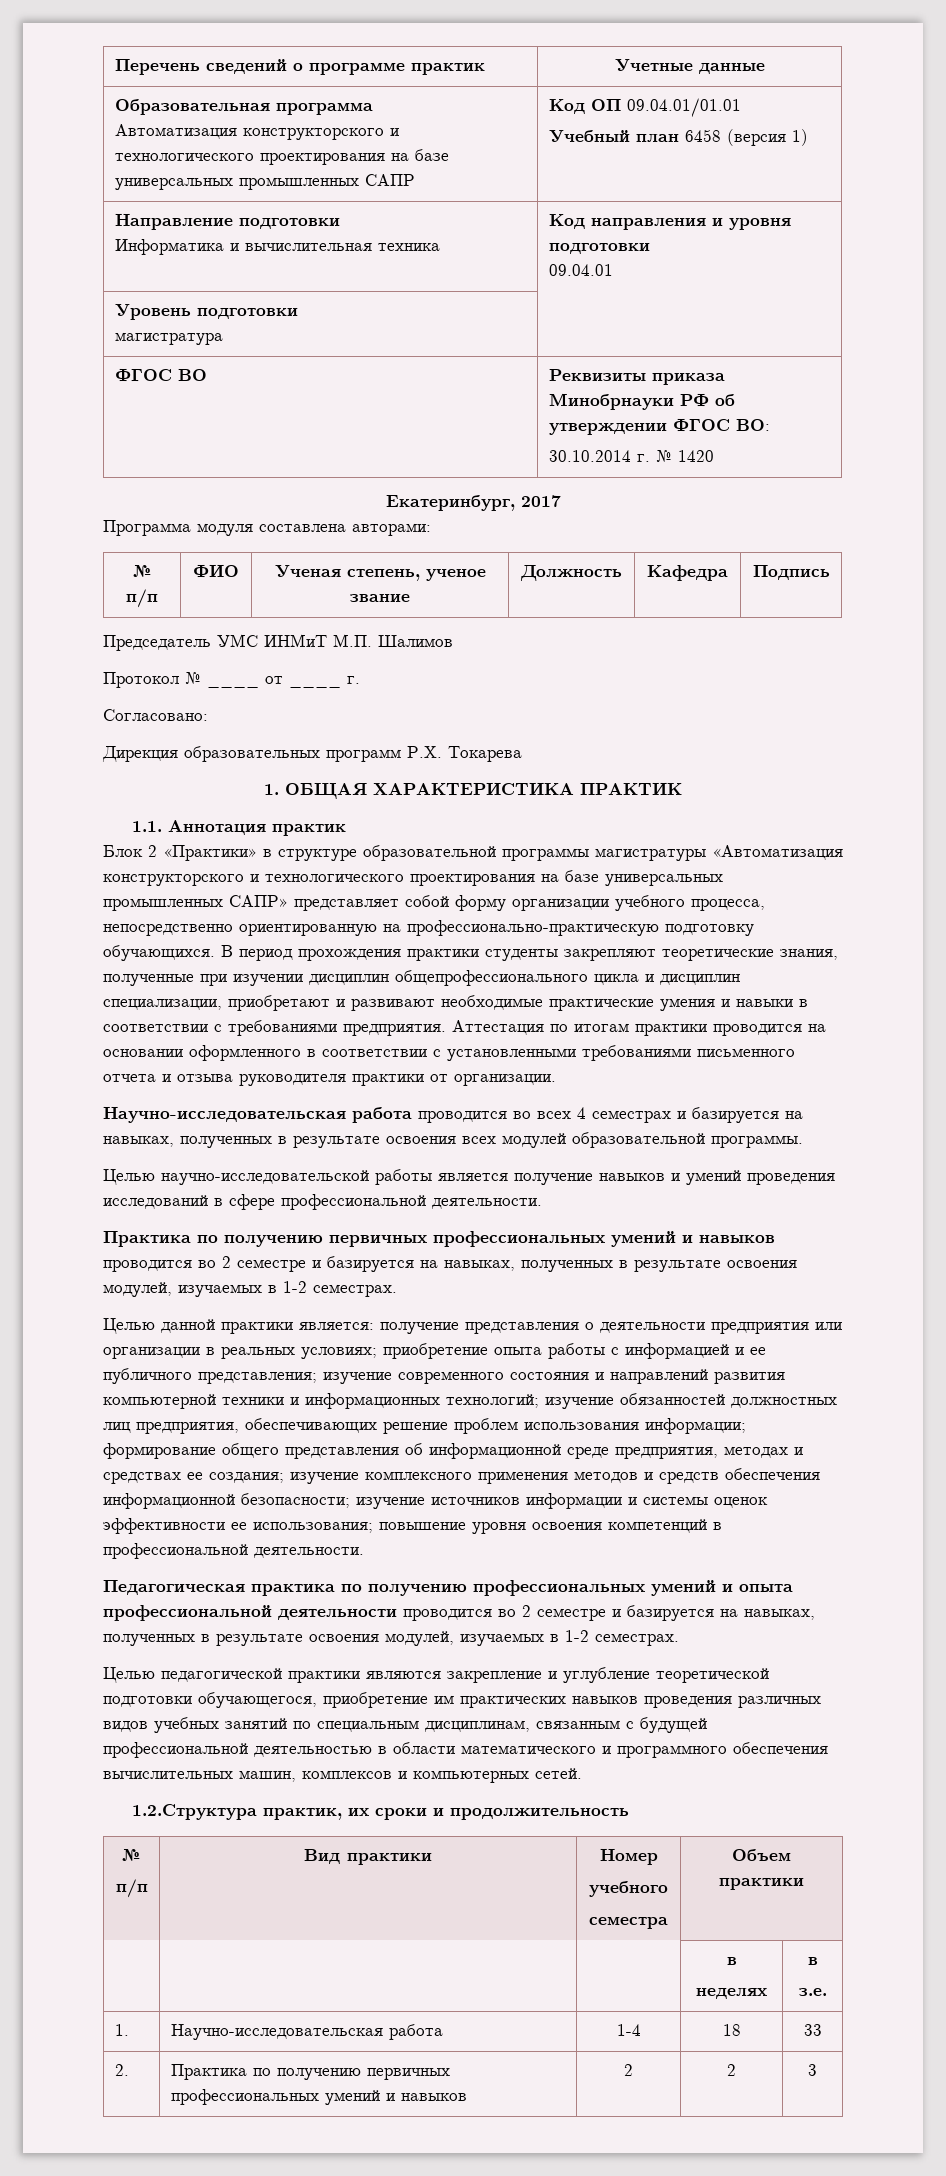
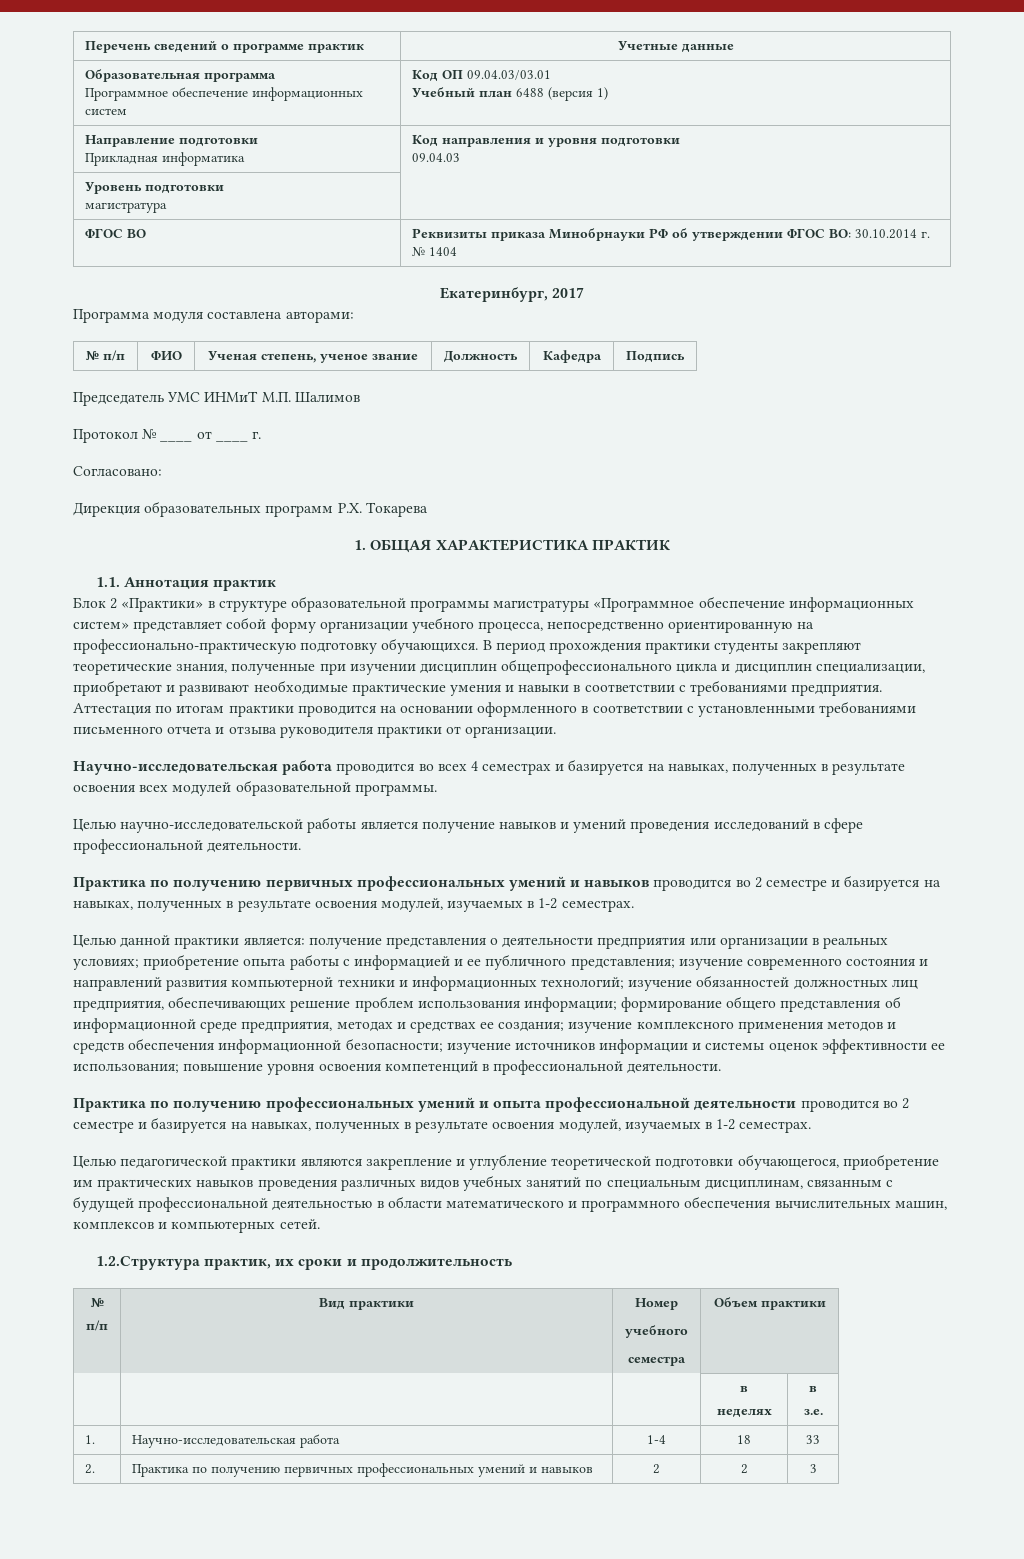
  Образовательная программа
- Автоматизация конструкторского и технологического проектирования на базе универсальных промышленных САПР | Код ОП 09.04.01/01.01
- Учебный план 6458 (версия 1)
+ Программное обеспечение информационных систем | Код ОП 09.04.03/03.01
+ Учебный план 6488 (версия 1)
  Направление подготовки
- Информатика и вычислительная техника | Код направления и уровня подготовки
- 09.04.01
+ Прикладная информатика | Код направления и уровня подготовки
+ 09.04.03
- ФГОС ВО | Реквизиты приказа Минобрнауки РФ об утверждении ФГОС ВО:
- 30.10.2014 г. № 1420
+ ФГОС ВО | Реквизиты приказа Минобрнауки РФ об утверждении ФГОС ВО: 30.10.2014 г. № 1404
- Блок 2 «Практики» в структуре образовательной программы магистратуры «Автоматизация конструкторского и технологического проектирования на базе универсальных промышленных САПР» представляет собой форму организации учебного процесса, непосредственно ориентированную на профессионально-практическую подготовку обучающихся.
+ Блок 2 «Практики» в структуре образовательной программы магистратуры «Программное обеспечение информационных систем» представляет собой форму организации учебного процесса, непосредственно ориентированную на профессионально-практическую подготовку обучающихся.
- Педагогическая практика по получению профессиональных умений и опыта профессиональной деятельности проводится во 2 семестре и базируется на навыках, полученных в результате освоения модулей, изучаемых в 1-2 семестрах.
+ Практика по получению профессиональных умений и опыта профессиональной деятельности проводится во 2 семестре и базируется на навыках, полученных в результате освоения модулей, изучаемых в 1-2 семестрах.

